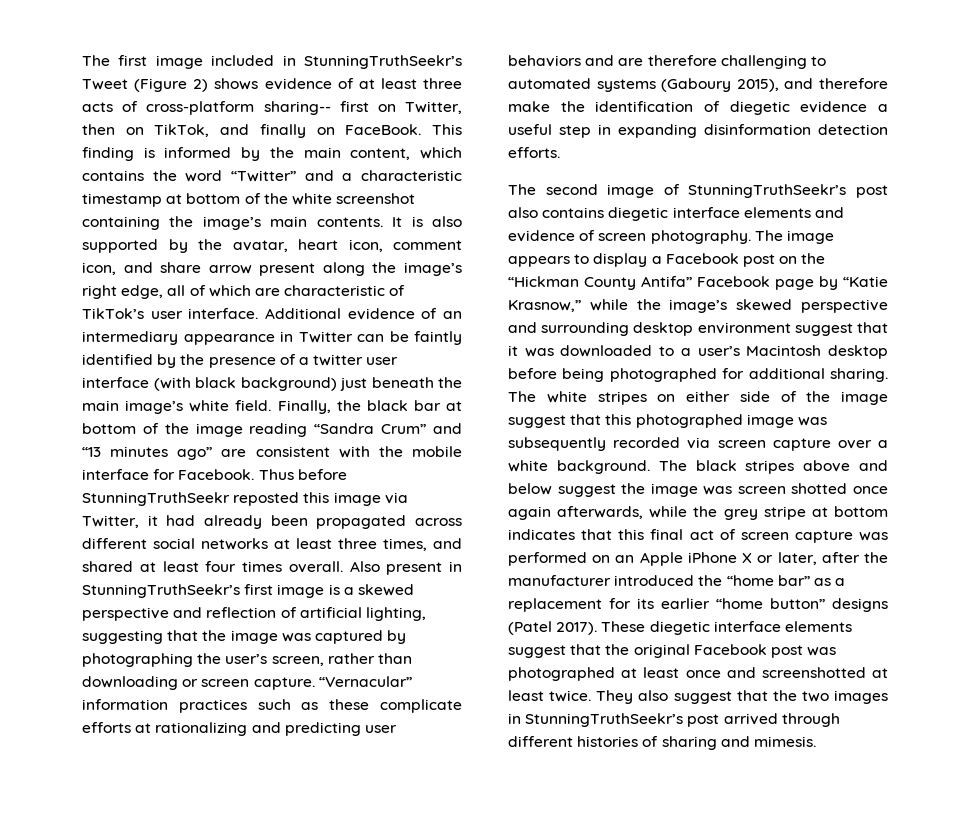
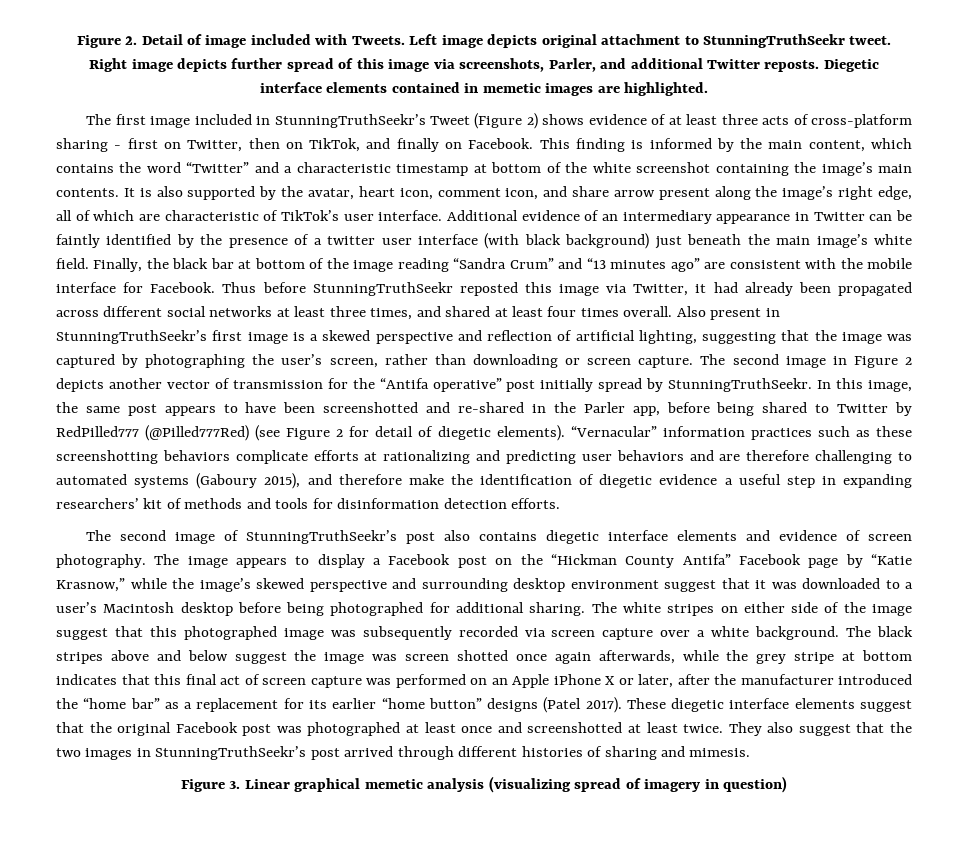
+ Figure 2. Detail of image included with Tweets. Left image depicts original attachment to StunningTruthSeekr tweet. Right image depicts further spread of this image via screenshots, Parler, and additional Twitter reposts. Diegetic interface elements contained in memetic images are highlighted.
- The first image included in StunningTruthSeekr’s Tweet (Figure 2) shows evidence of at least three acts of cross-platform sharing-- first on Twitter, then on TikTok, and finally on FaceBook.
+ The first image included in StunningTruthSeekr’s Tweet (Figure 2) shows evidence of at least three acts of cross-platform sharing - first on Twitter, then on TikTok, and finally on Facebook.
+ The second image in Figure 2 depicts another vector of transmission for the “Antifa operative” post initially spread by StunningTruthSeekr. In this image, the same post appears to have been screenshotted and re-shared in the Parler app, before being shared to Twitter by RedPilled777 (@Pilled777Red) (see Figure 2 for detail of diegetic elements).
- “Vernacular” information practices such as these complicate efforts at rationalizing and predicting user behaviors and are therefore challenging to automated systems (Gaboury 2015), and therefore make the identification of diegetic evidence a useful step in expanding disinformation detection efforts.
+ “Vernacular” information practices such as these screenshotting behaviors complicate efforts at rationalizing and predicting user behaviors and are therefore challenging to automated systems (Gaboury 2015), and therefore make the identification of diegetic evidence a useful step in expanding researchers’ kit of methods and tools for disinformation detection efforts.
+ Figure 3. Linear graphical memetic analysis (visualizing spread of imagery in question)

